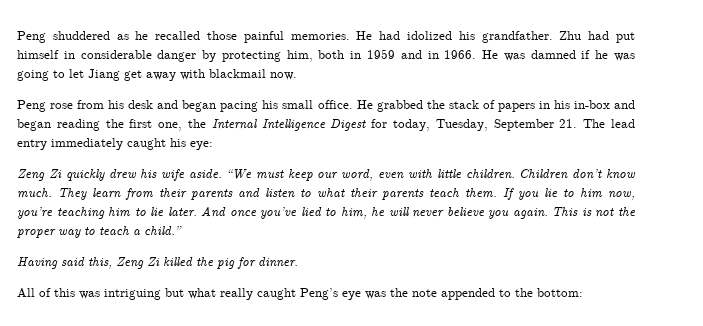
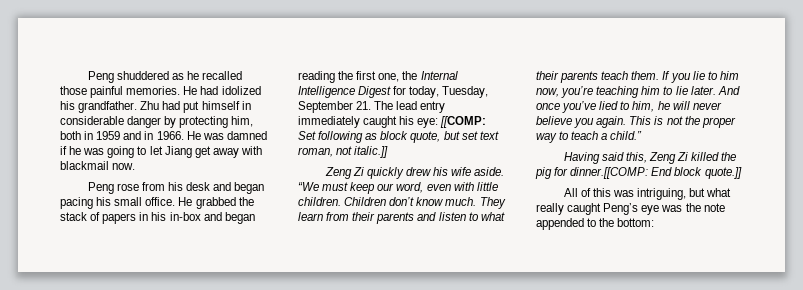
- He grabbed the stack of papers in his in-box and began reading the first one, the Internal Intelligence Digest for today, Tuesday, September 21. The lead entry immediately caught his eye:
+ He grabbed the stack of papers in his in-box and began reading the first one, the Internal Intelligence Digest for today, Tuesday, September 21. The lead entry immediately caught his eye: [[COMP: Set following as block quote, but set text roman, not italic.]]
- Having said this, Zeng Zi killed the pig for dinner.
+ Having said this, Zeng Zi killed the pig for dinner.[[COMP: End block quote.]]
- All of this was intriguing but what really caught Peng’s eye was the note appended to the bottom:
+ All of this was intriguing, but what really caught Peng’s eye was the note appended to the bottom:

